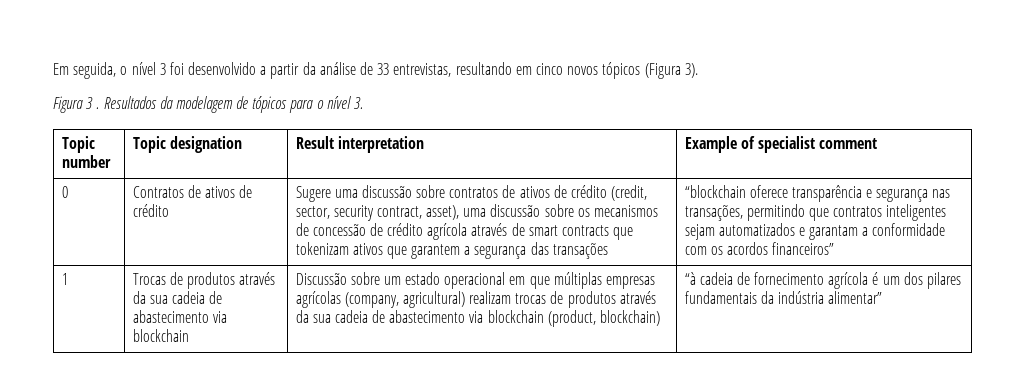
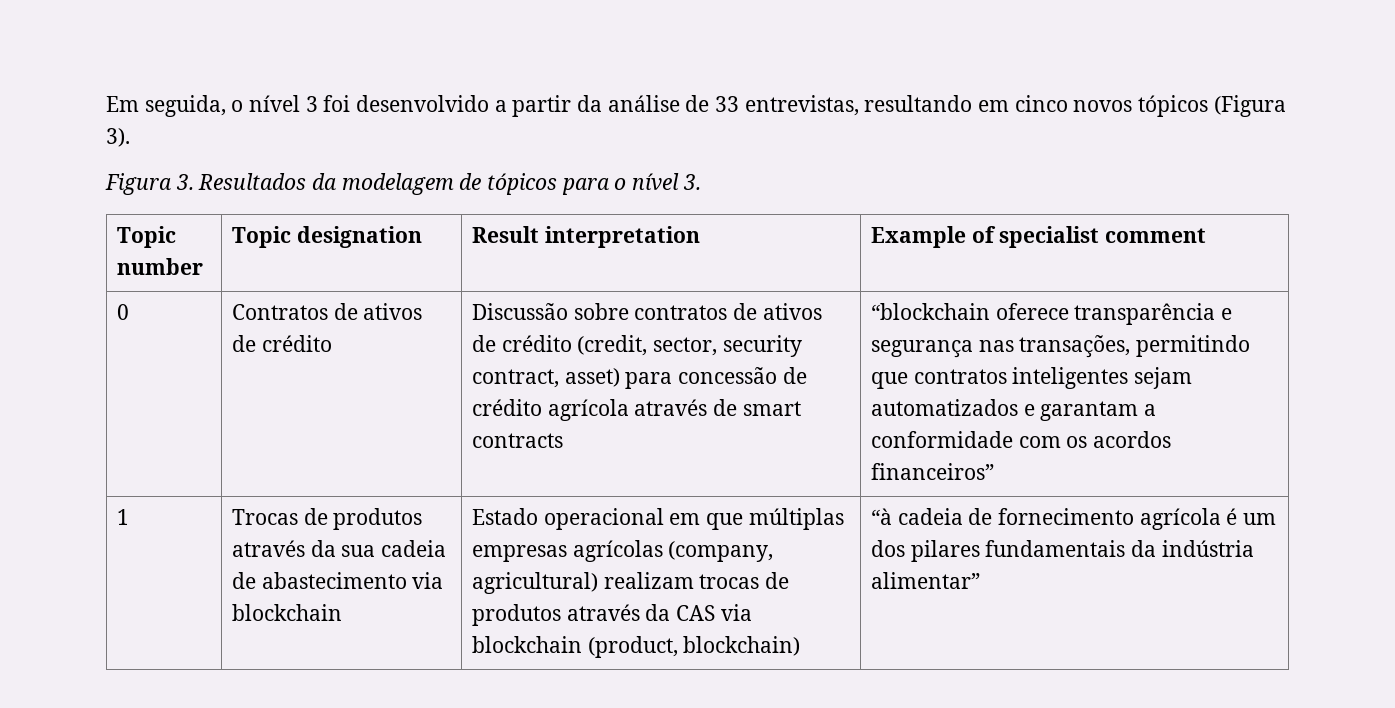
- Figura 3 . Resultados da modelagem de tópicos para o nível 3.
+ Figura 3. Resultados da modelagem de tópicos para o nível 3.
- Sugere uma discussão sobre contratos de ativos de crédito (credit, sector, security contract, asset), uma discussão sobre os mecanismos de concessão de crédito agrícola através de smart contracts que tokenizam ativos que garantem a segurança das transações
+ Discussão sobre contratos de ativos de crédito (credit, sector, security contract, asset) para concessão de crédito agrícola através de smart contracts
- Discussão sobre um estado operacional em que múltiplas empresas agrícolas (company, agricultural) realizam trocas de produtos através da sua cadeia de abastecimento via blockchain (product, blockchain)
+ Estado operacional em que múltiplas empresas agrícolas (company, agricultural) realizam trocas de produtos através da CAS via blockchain (product, blockchain)

